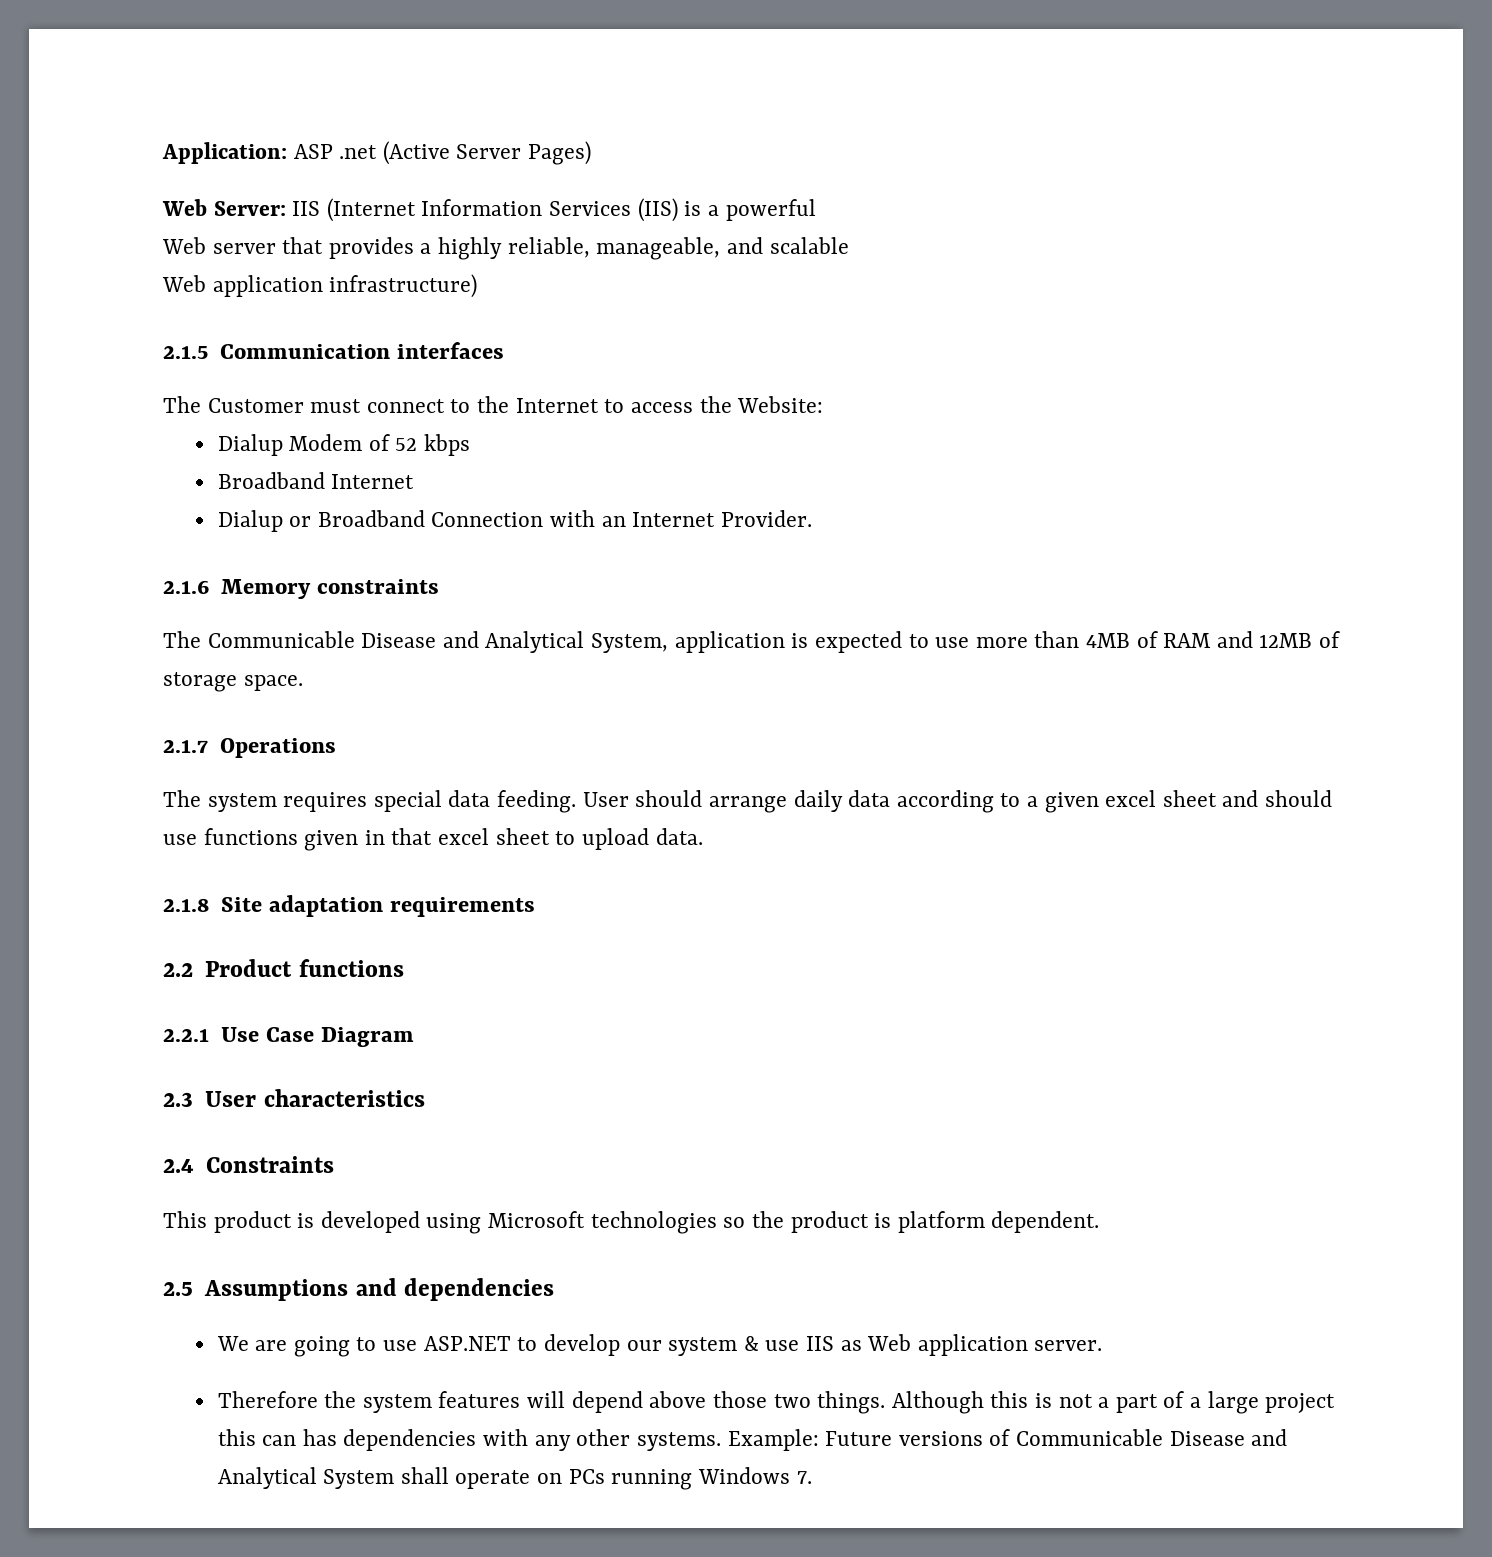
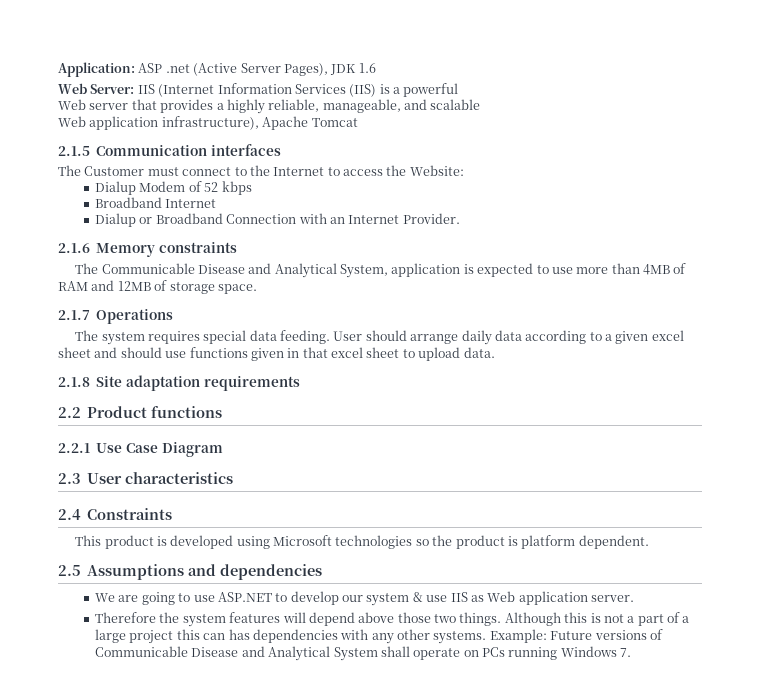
- Application: ASP .net (Active Server Pages)
+ Application: ASP .net (Active Server Pages), JDK 1.6
- Web application infrastructure)
+ Web application infrastructure), Apache Tomcat

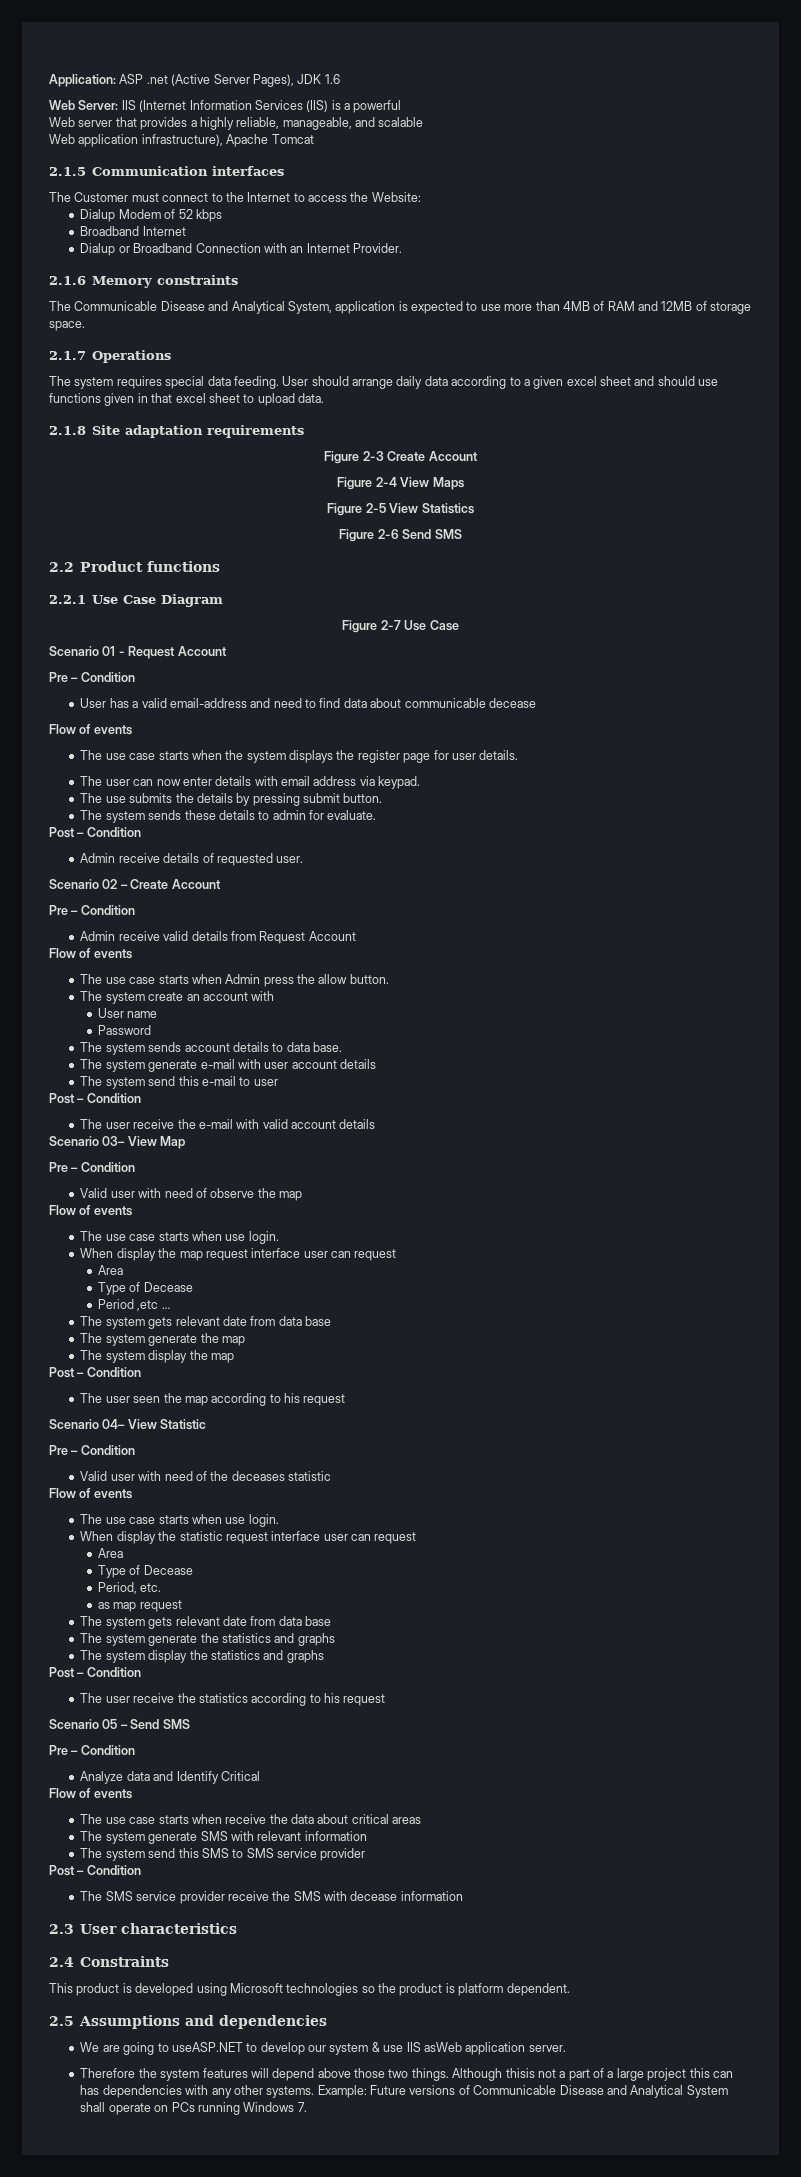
+ Figure 2-3 Create Account
+ Figure 2-4 View Maps
+ Figure 2-5 View Statistics
+ Figure 2-6 Send SMS
+ Figure 2-7 Use Case
+ Scenario 01 - Request Account
+ Pre – Condition
+ User has a valid email-address and need to find data about communicable decease
+ Flow of events
+ The use case starts when the system displays the register page for user details.
+ The user can now enter details with email address via keypad.
+ The use submits the details by pressing submit button.
+ The system sends these details to admin for evaluate.
+ Post – Condition
+ Admin receive details of requested user.
+ Scenario 02 – Create Account
+ Pre – Condition
+ Admin receive valid details from Request Account
+ Flow of events
+ The use case starts when Admin press the allow button.
+ The system create an account with
+ User name
+ Password
+ The system sends account details to data base.
+ The system generate e-mail with user account details
+ The system send this e-mail to user
+ Post – Condition
+ The user receive the e-mail with valid account details
+ Scenario 03– View Map
+ Pre – Condition
+ Valid user with need of observe the map
+ Flow of events
+ The use case starts when use login.
+ When display the map request interface user can request
+ Area
+ Type of Decease
+ Period ,etc …
+ The system gets relevant date from data base
+ The system generate the map
+ The system display the map
+ Post – Condition
+ The user seen the map according to his request
+ Scenario 04– View Statistic
+ Pre – Condition
+ Valid user with need of the deceases statistic
+ Flow of events
+ The use case starts when use login.
+ When display the statistic request interface user can request
+ Area
+ Type of Decease
+ Period, etc.
+ as map request
+ The system gets relevant date from data base
+ The system generate the statistics and graphs
+ The system display the statistics and graphs
+ Post – Condition
+ The user receive the statistics according to his request
+ Scenario 05 – Send SMS
+ Pre – Condition
+ Analyze data and Identify Critical
+ Flow of events
+ The use case starts when receive the data about critical areas
+ The system generate SMS with relevant information
+ The system send this SMS to SMS service provider
+ Post – Condition
+ The SMS service provider receive the SMS with decease information
- We are going to use ASP.NET to develop our system & use IIS as Web application server.
+ We are going to useASP.NET to develop our system & use IIS asWeb application server.
- Although this is not a part of a large project this can has dependencies with any other systems.
+ Although thisis not a part of a large project this can has dependencies with any other systems.

